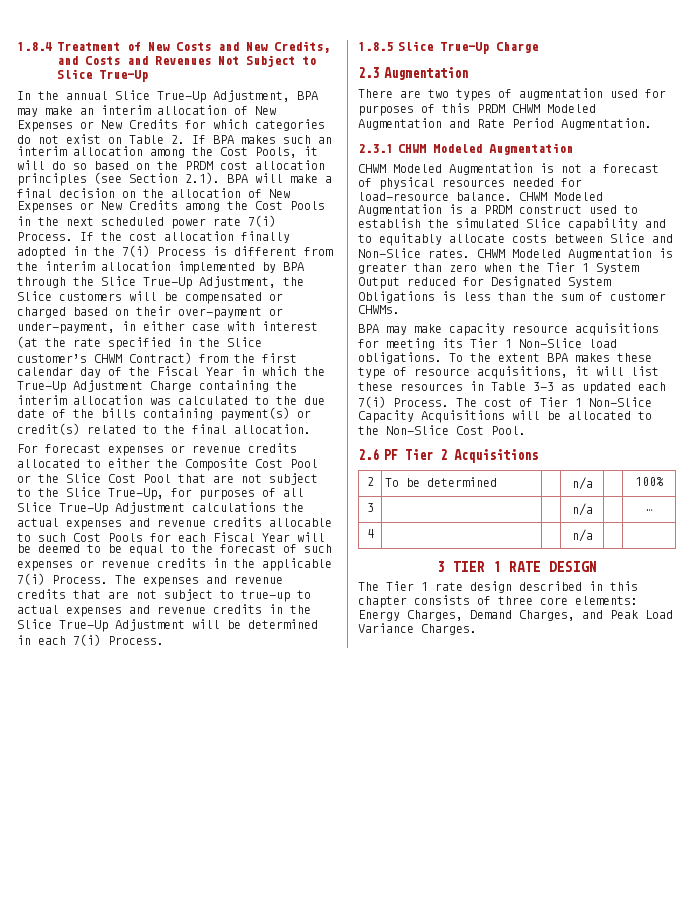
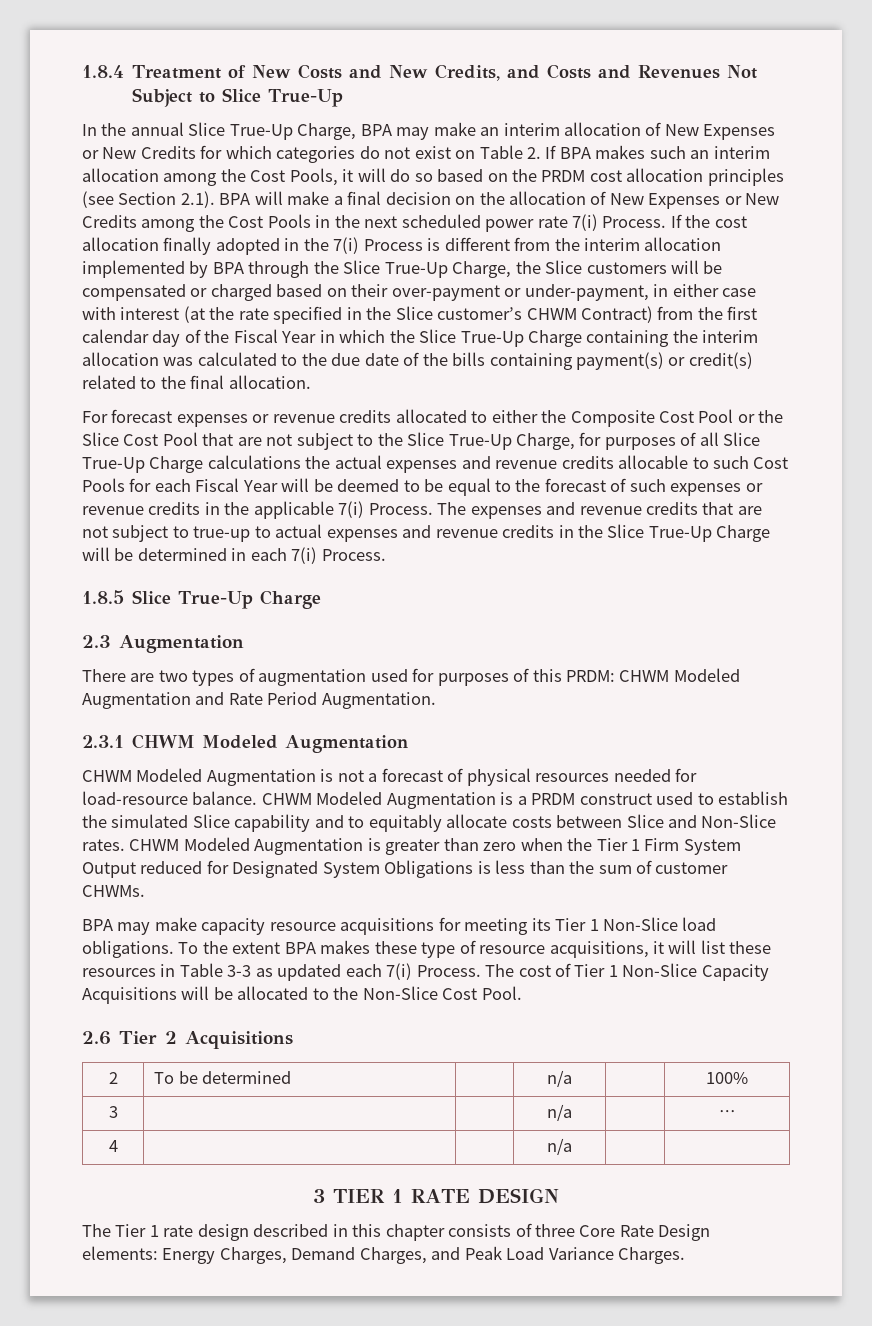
- In the annual Slice True-Up Adjustment, BPA may make an interim allocation of New Expenses or New Credits for which categories do not exist on Table 2. If BPA makes such an interim allocation among the Cost Pools, it will do so based on the PRDM cost allocation principles (see Section 2.1). BPA will make a final decision on the allocation of New Expenses or New Credits among the Cost Pools in the next scheduled power rate 7(i) Process.
+ In the annual Slice True-Up Charge, BPA may make an interim allocation of New Expenses or New Credits for which categories do not exist on Table 2. If BPA makes such an interim allocation among the Cost Pools, it will do so based on the PRDM cost allocation principles (see Section 2.1). BPA will make a final decision on the allocation of New Expenses or New Credits among the Cost Pools in the next scheduled power rate 7(i) Process.
- If the cost allocation finally adopted in the 7(i) Process is different from the interim allocation implemented by BPA through the Slice True-Up Adjustment, the Slice customers will be compensated or charged based on their over-payment or under-payment, in either case with interest (at the rate specified in the Slice customer’s CHWM Contract) from the first calendar day of the Fiscal Year in which the True-Up Adjustment Charge containing the interim allocation was calculated to the due date of the bills containing payment(s) or credit(s) related to the final allocation.
+ If the cost allocation finally adopted in the 7(i) Process is different from the interim allocation implemented by BPA through the Slice True-Up Charge, the Slice customers will be compensated or charged based on their over-payment or under-payment, in either case with interest (at the rate specified in the Slice customer’s CHWM Contract) from the first calendar day of the Fiscal Year in which the Slice True-Up Charge containing the interim allocation was calculated to the due date of the bills containing payment(s) or credit(s) related to the final allocation.
- For forecast expenses or revenue credits allocated to either the Composite Cost Pool or the Slice Cost Pool that are not subject to the Slice True-Up, for purposes of all Slice True-Up Adjustment calculations the actual expenses and revenue credits allocable to such Cost Pools for each Fiscal Year will be deemed to be equal to the forecast of such expenses or revenue credits in the applicable 7(i) Process.
+ For forecast expenses or revenue credits allocated to either the Composite Cost Pool or the Slice Cost Pool that are not subject to the Slice True-Up Charge, for purposes of all Slice True-Up Charge calculations the actual expenses and revenue credits allocable to such Cost Pools for each Fiscal Year will be deemed to be equal to the forecast of such expenses or revenue credits in the applicable 7(i) Process.
- The expenses and revenue credits that are not subject to true-up to actual expenses and revenue credits in the Slice True-Up Adjustment will be determined in each 7(i) Process.
+ The expenses and revenue credits that are not subject to true-up to actual expenses and revenue credits in the Slice True-Up Charge will be determined in each 7(i) Process.
- There are two types of augmentation used for purposes of this PRDM CHWM Modeled Augmentation and Rate Period Augmentation.
+ There are two types of augmentation used for purposes of this PRDM: CHWM Modeled Augmentation and Rate Period Augmentation.
- CHWM Modeled Augmentation is greater than zero when the Tier 1 System Output reduced for Designated System Obligations is less than the sum of customer CHWMs.
+ CHWM Modeled Augmentation is greater than zero when the Tier 1 Firm System Output reduced for Designated System Obligations is less than the sum of customer CHWMs.
- 2.6 PF Tier 2 Acquisitions
+ 2.6 Tier 2 Acquisitions
- The Tier 1 rate design described in this chapter consists of three core elements: Energy Charges, Demand Charges, and Peak Load Variance Charges.
+ The Tier 1 rate design described in this chapter consists of three Core Rate Design elements: Energy Charges, Demand Charges, and Peak Load Variance Charges.

